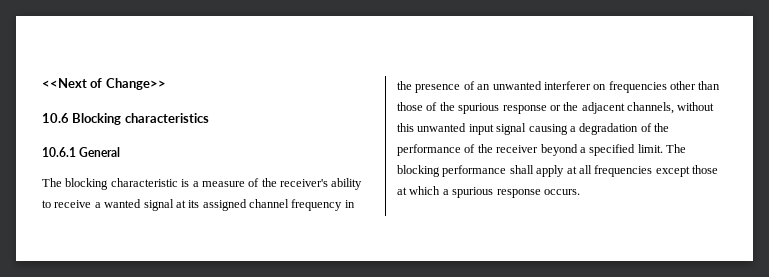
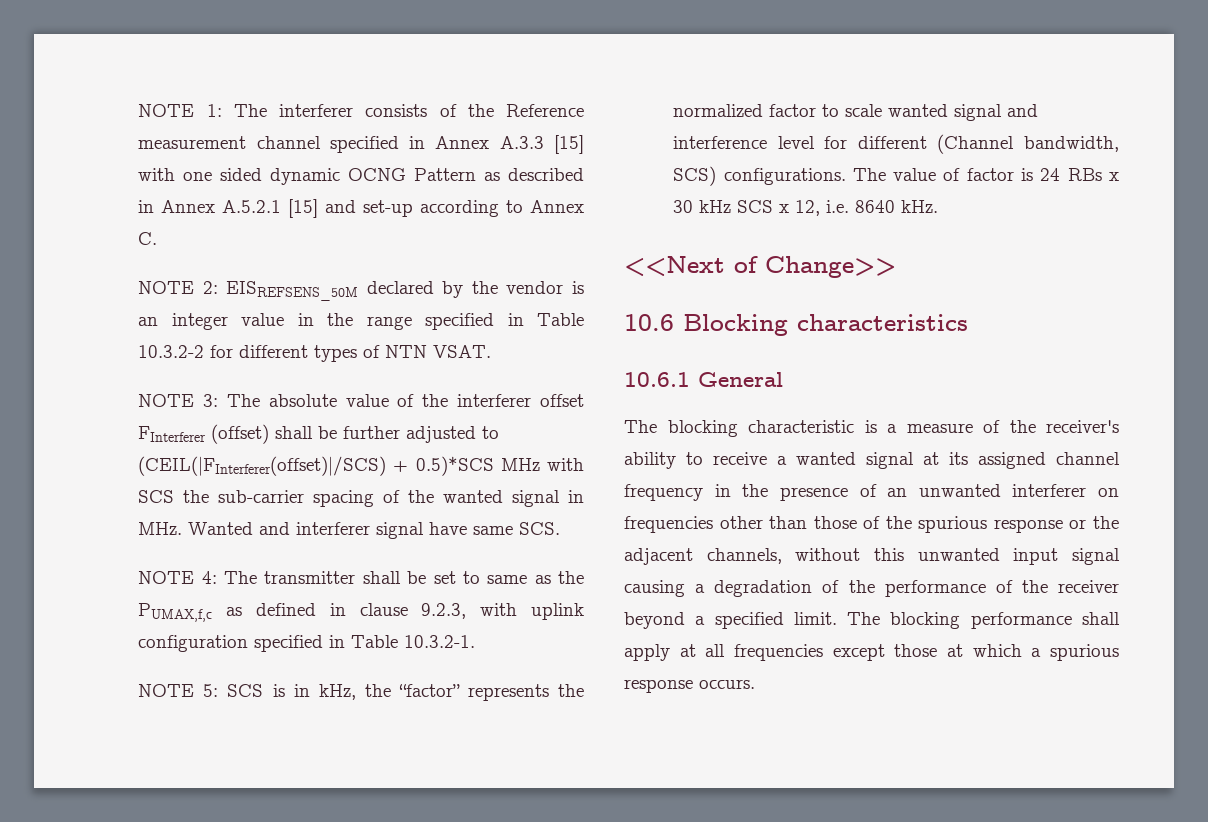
+ NOTE 1: The interferer consists of the Reference measurement channel specified in Annex A.3.3 [15] with one sided dynamic OCNG Pattern as described in Annex A.5.2.1 [15] and set-up according to Annex C.
+ NOTE 2: EISREFSENS_50M declared by the vendor is an integer value in the range specified in Table 10.3.2-2 for different types of NTN VSAT.
+ NOTE 3: The absolute value of the interferer offset FInterferer (offset) shall be further adjusted to (CEIL(|FInterferer(offset)|/SCS) + 0.5)*SCS MHz with SCS the sub-carrier spacing of the wanted signal in MHz. Wanted and interferer signal have same SCS.
+ NOTE 4: The transmitter shall be set to same as the PUMAX,f,c as defined in clause 9.2.3, with uplink configuration specified in Table 10.3.2-1.
+ NOTE 5: SCS is in kHz, the “factor” represents the normalized factor to scale wanted signal and interference level for different (Channel bandwidth, SCS) configurations. The value of factor is 24 RBs x 30 kHz SCS x 12, i.e. 8640 kHz.

